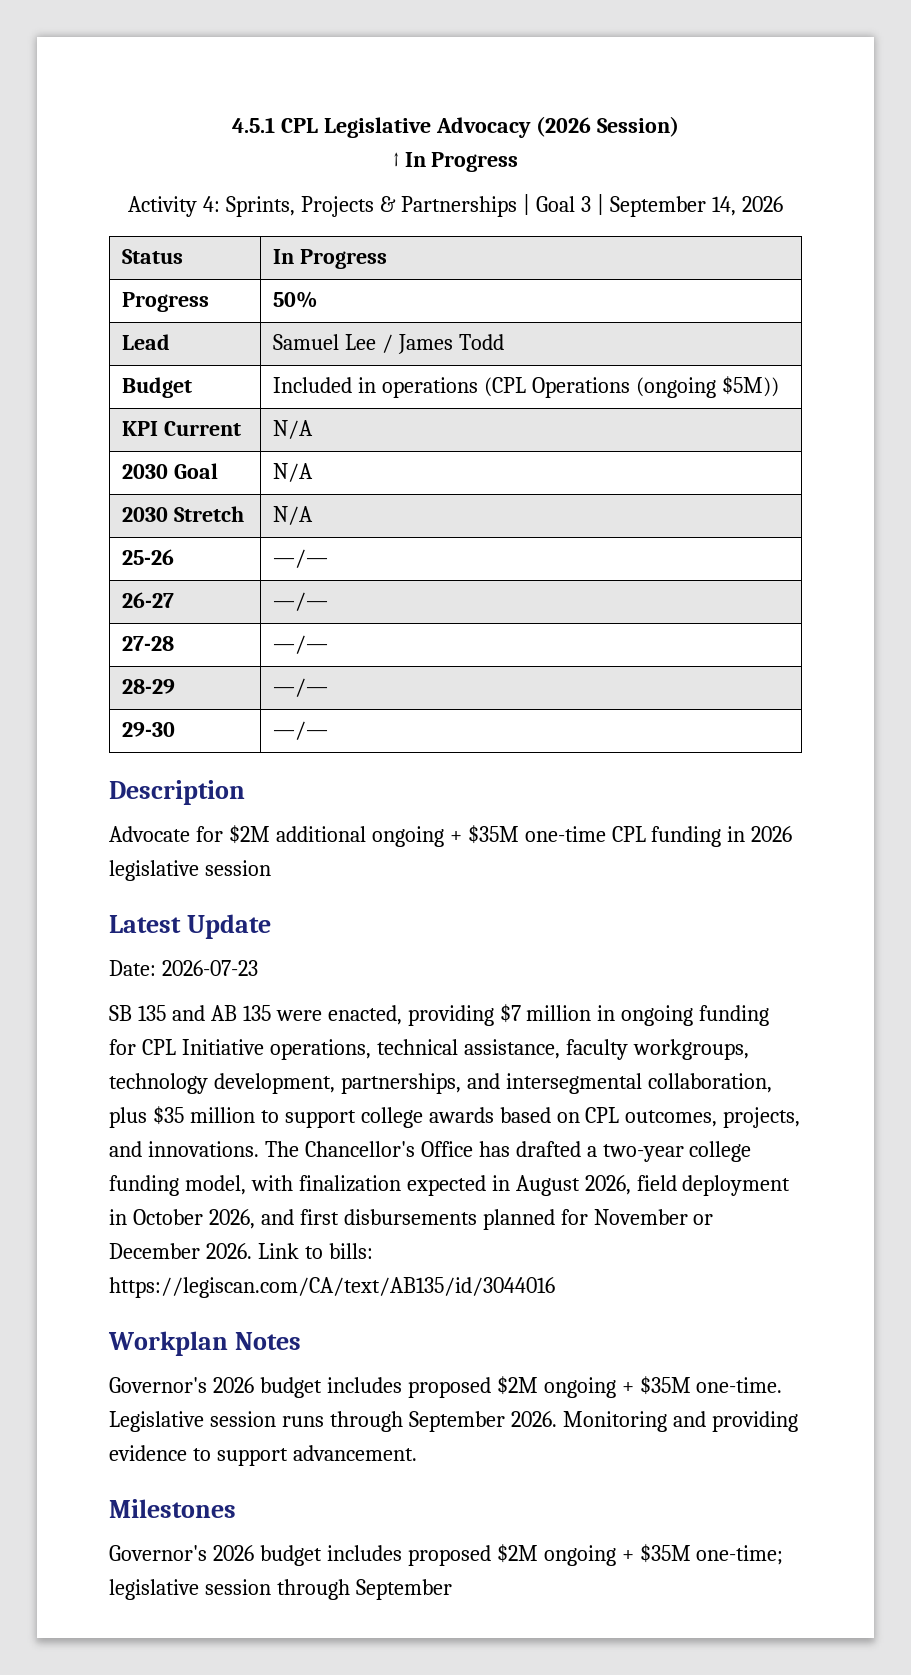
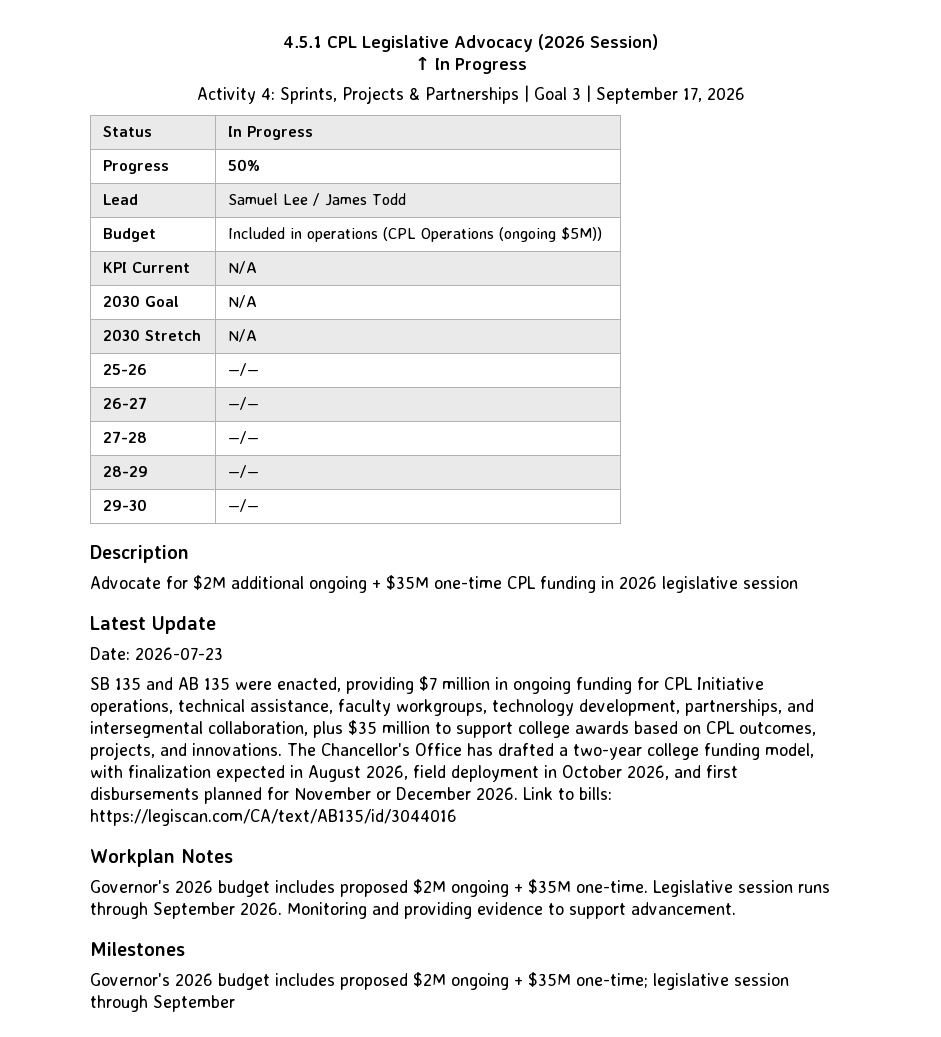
- Activity 4: Sprints, Projects & Partnerships | Goal 3 | September 14, 2026
+ Activity 4: Sprints, Projects & Partnerships | Goal 3 | September 17, 2026

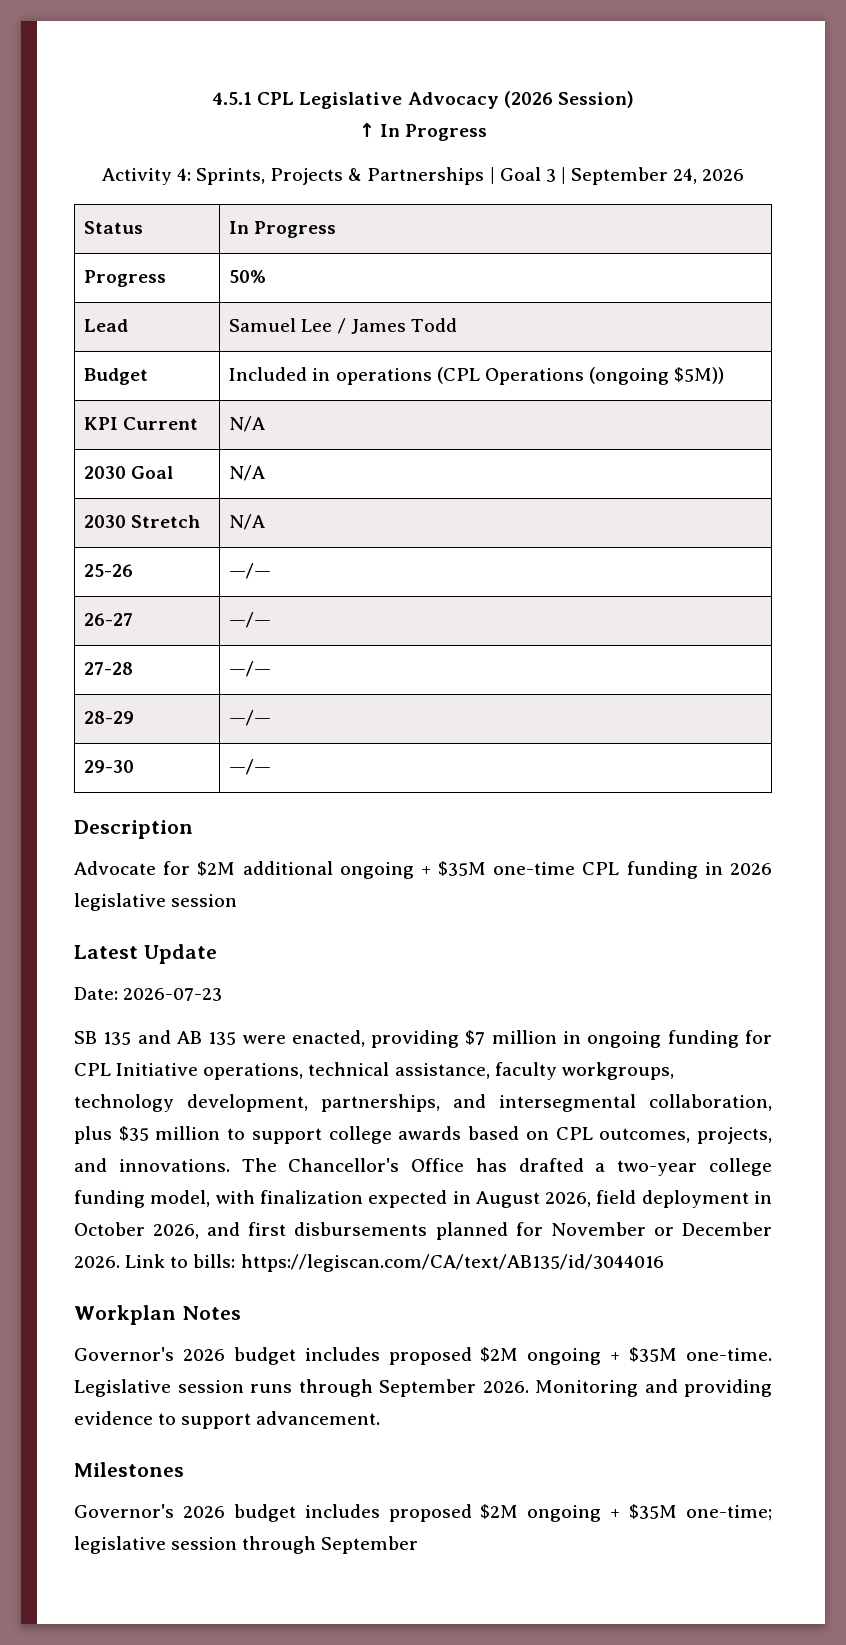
- Activity 4: Sprints, Projects & Partnerships | Goal 3 | September 17, 2026
+ Activity 4: Sprints, Projects & Partnerships | Goal 3 | September 24, 2026

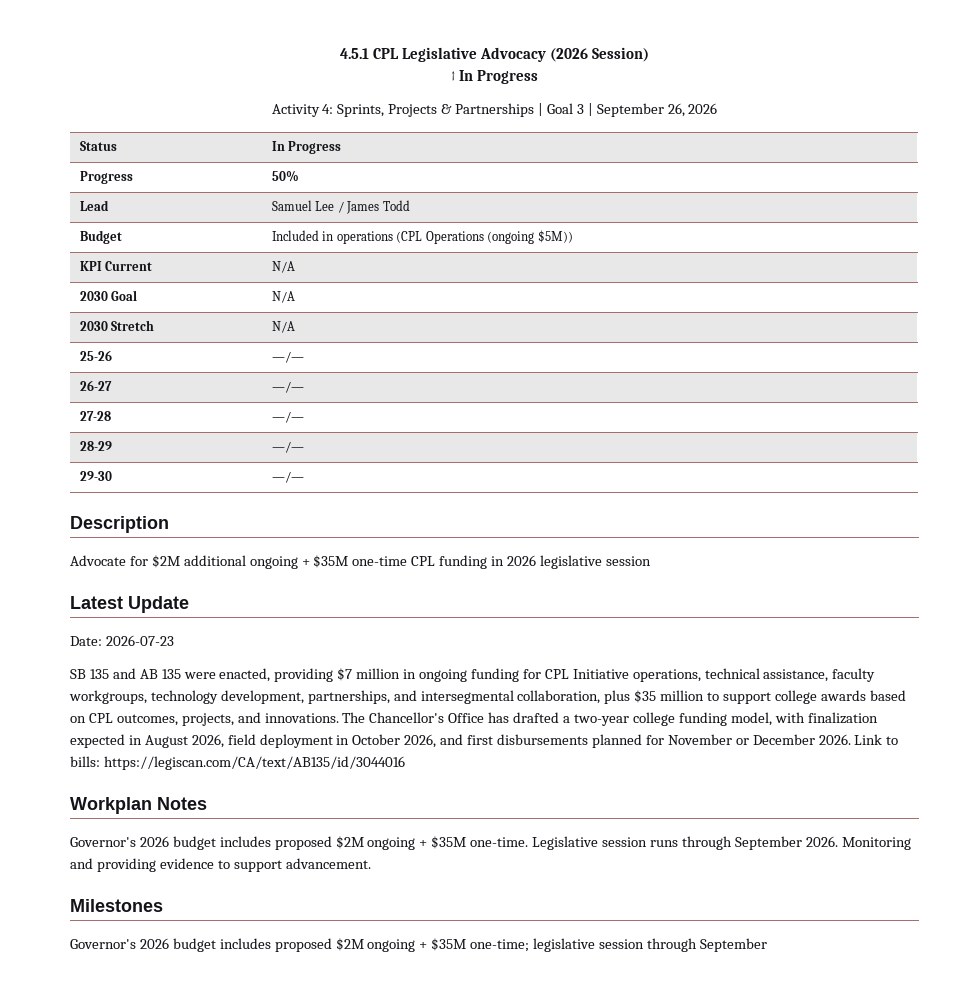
- Activity 4: Sprints, Projects & Partnerships | Goal 3 | September 24, 2026
+ Activity 4: Sprints, Projects & Partnerships | Goal 3 | September 26, 2026

